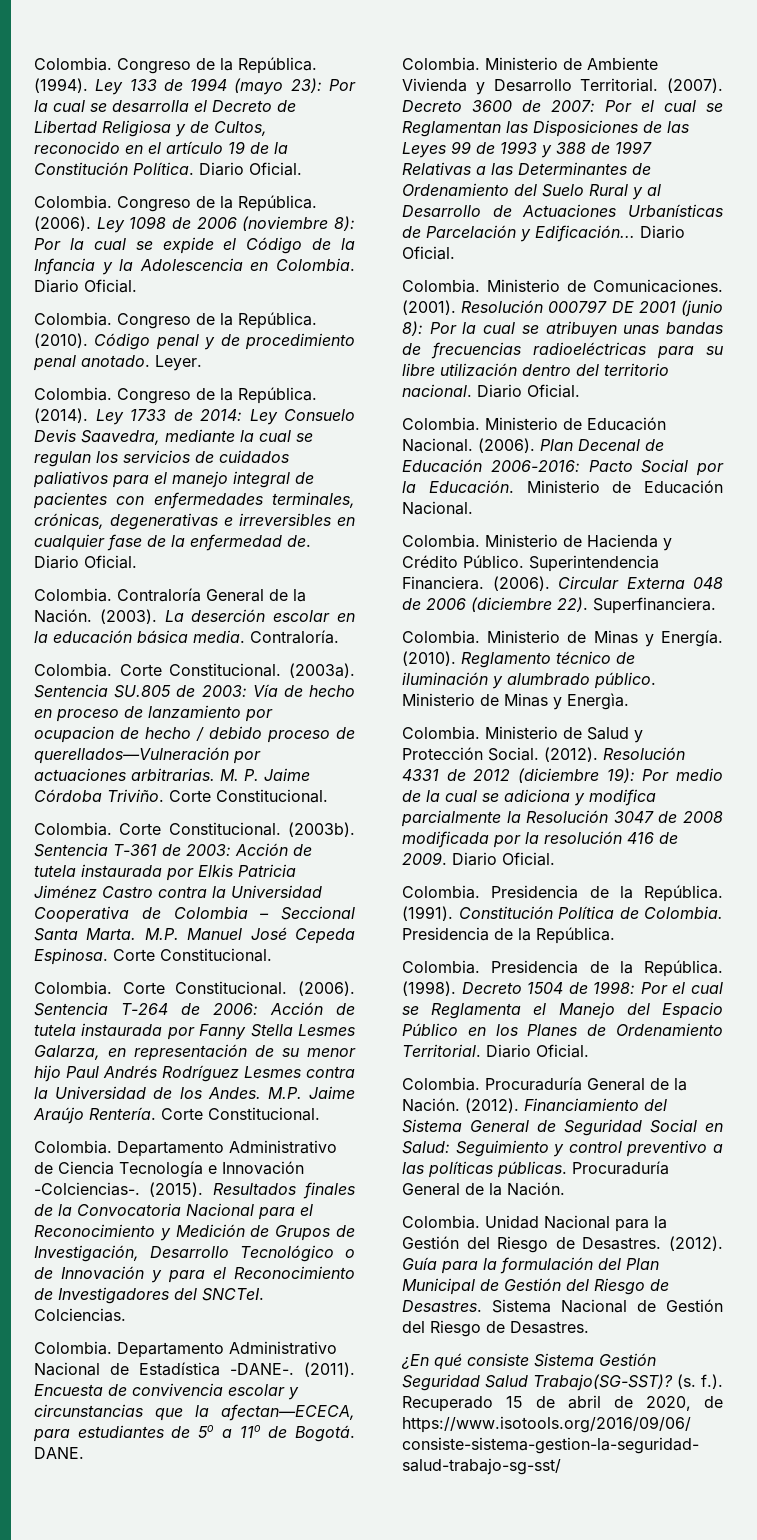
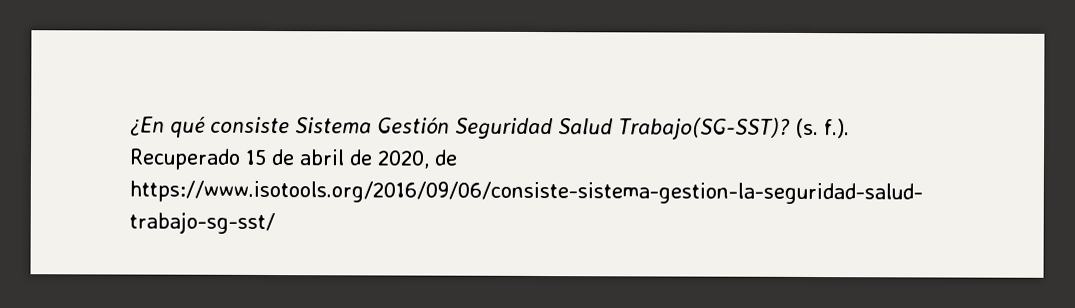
- Colombia. Congreso de la República. (1994). Ley 133 de 1994 (mayo 23): Por la cual se desarrolla el Decreto de Libertad Religiosa y de Cultos, reconocido en el artículo 19 de la Constitución Política. Diario Oficial.
- Colombia. Congreso de la República. (2006). Ley 1098 de 2006 (noviembre 8): Por la cual se expide el Código de la Infancia y la Adolescencia en Colombia. Diario Oficial.
- Colombia. Congreso de la República. (2010). Código penal y de procedimiento penal anotado. Leyer.
- Colombia. Congreso de la República. (2014). Ley 1733 de 2014: Ley Consuelo Devis Saavedra, mediante la cual se regulan los servicios de cuidados paliativos para el manejo integral de pacientes con enfermedades terminales, crónicas, degenerativas e irreversibles en cualquier fase de la enfermedad de. Diario Oficial.
- Colombia. Contraloría General de la Nación. (2003). La deserción escolar en la educación básica media. Contraloría.
- Colombia. Corte Constitucional. (2003a). Sentencia SU.805 de 2003: Vía de hecho en proceso de lanzamiento por ocupacion de hecho / debido proceso de querellados—Vulneración por actuaciones arbitrarias. M. P. Jaime Córdoba Triviño. Corte Constitucional.
- Colombia. Corte Constitucional. (2003b). Sentencia T-361 de 2003: Acción de tutela instaurada por Elkis Patricia Jiménez Castro contra la Universidad Cooperativa de Colombia – Seccional Santa Marta. M.P. Manuel José Cepeda Espinosa. Corte Constitucional.
- Colombia. Corte Constitucional. (2006). Sentencia T-264 de 2006: Acción de tutela instaurada por Fanny Stella Lesmes Galarza, en representación de su menor hijo Paul Andrés Rodríguez Lesmes contra la Universidad de los Andes. M.P. Jaime Araújo Rentería. Corte Constitucional.
- Colombia. Departamento Administrativo de Ciencia Tecnología e Innovación -Colciencias-. (2015). Resultados finales de la Convocatoria Nacional para el Reconocimiento y Medición de Grupos de Investigación, Desarrollo Tecnológico o de Innovación y para el Reconocimiento de Investigadores del SNCTeI. Colciencias.
- Colombia. Departamento Administrativo Nacional de Estadística -DANE-. (2011). Encuesta de convivencia escolar y circunstancias que la afectan—ECECA, para estudiantes de 5o a 11o de Bogotá. DANE.
- Colombia. Ministerio de Ambiente Vivienda y Desarrollo Territorial. (2007). Decreto 3600 de 2007: Por el cual se Reglamentan las Disposiciones de las Leyes 99 de 1993 y 388 de 1997 Relativas a las Determinantes de Ordenamiento del Suelo Rural y al Desarrollo de Actuaciones Urbanísticas de Parcelación y Edificación... Diario Oficial.
- Colombia. Ministerio de Comunicaciones. (2001). Resolución 000797 DE 2001 (junio 8): Por la cual se atribuyen unas bandas de frecuencias radioeléctricas para su libre utilización dentro del territorio nacional. Diario Oficial.
- Colombia. Ministerio de Educación Nacional. (2006). Plan Decenal de Educación 2006-2016: Pacto Social por la Educación. Ministerio de Educación Nacional.
- Colombia. Ministerio de Hacienda y Crédito Público. Superintendencia Financiera. (2006). Circular Externa 048 de 2006 (diciembre 22). Superfinanciera.
- Colombia. Ministerio de Minas y Energía. (2010). Reglamento técnico de iluminación y alumbrado público. Ministerio de Minas y Energìa.
- Colombia. Ministerio de Salud y Protección Social. (2012). Resolución 4331 de 2012 (diciembre 19): Por medio de la cual se adiciona y modifica parcialmente la Resolución 3047 de 2008 modificada por la resolución 416 de 2009. Diario Oficial.
- Colombia. Presidencia de la República. (1991). Constitución Política de Colombia. Presidencia de la República.
- Colombia. Presidencia de la República. (1998). Decreto 1504 de 1998: Por el cual se Reglamenta el Manejo del Espacio Público en los Planes de Ordenamiento Territorial. Diario Oficial.
- Colombia. Procuraduría General de la Nación. (2012). Financiamiento del Sistema General de Seguridad Social en Salud: Seguimiento y control preventivo a las políticas públicas. Procuraduría General de la Nación.
- Colombia. Unidad Nacional para la Gestión del Riesgo de Desastres. (2012). Guía para la formulación del Plan Municipal de Gestión del Riesgo de Desastres. Sistema Nacional de Gestión del Riesgo de Desastres.

